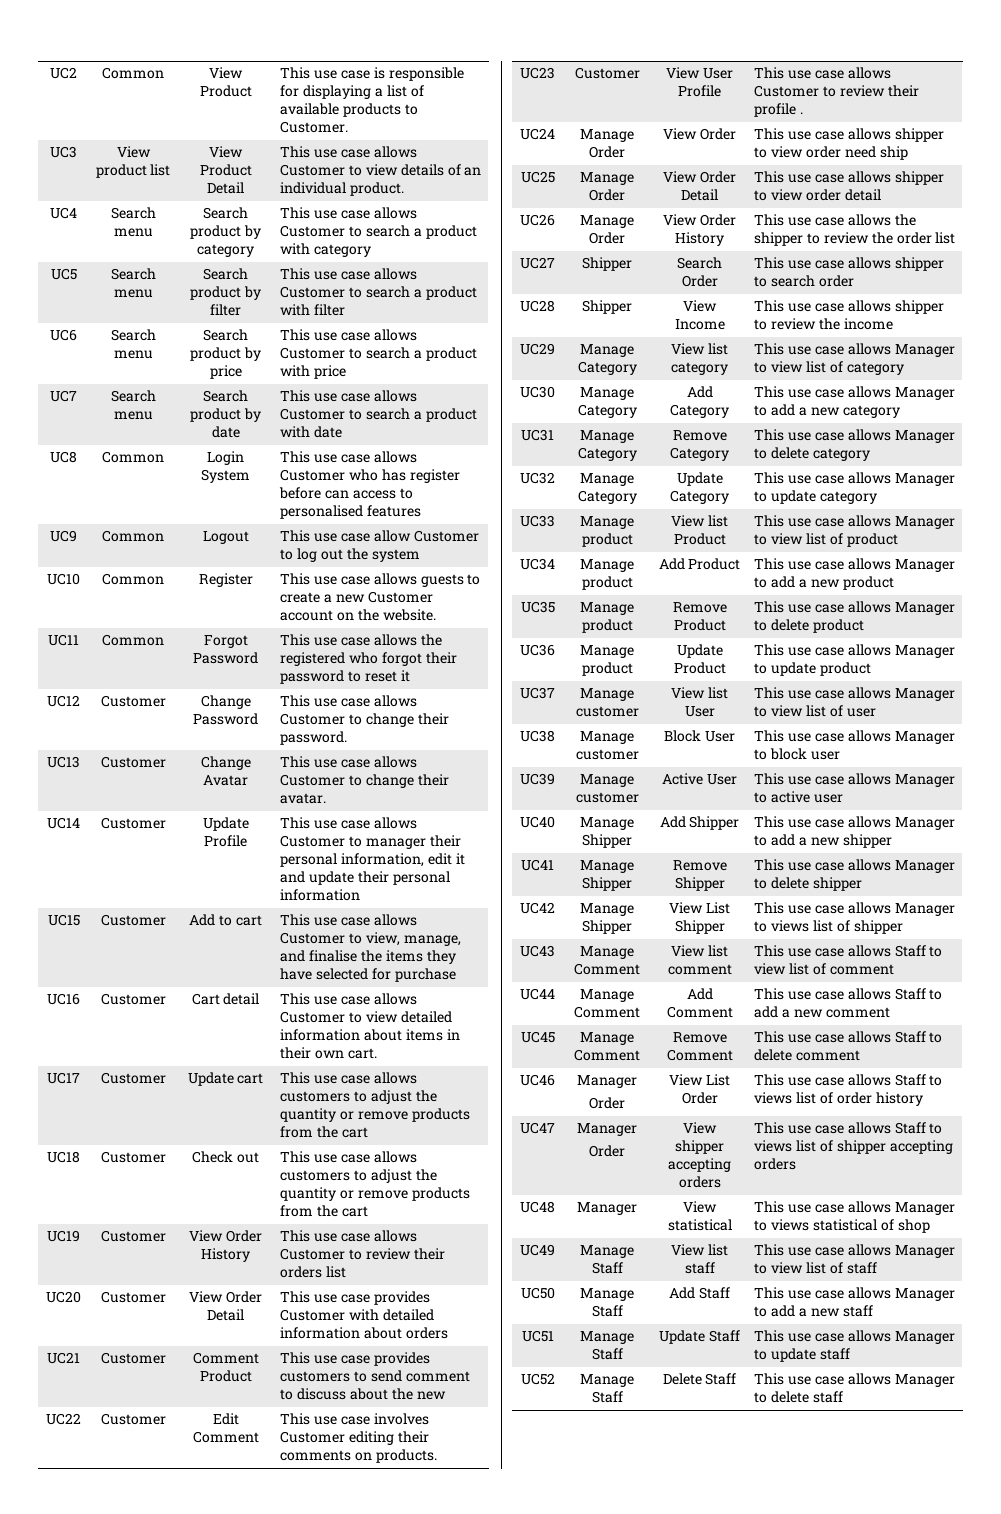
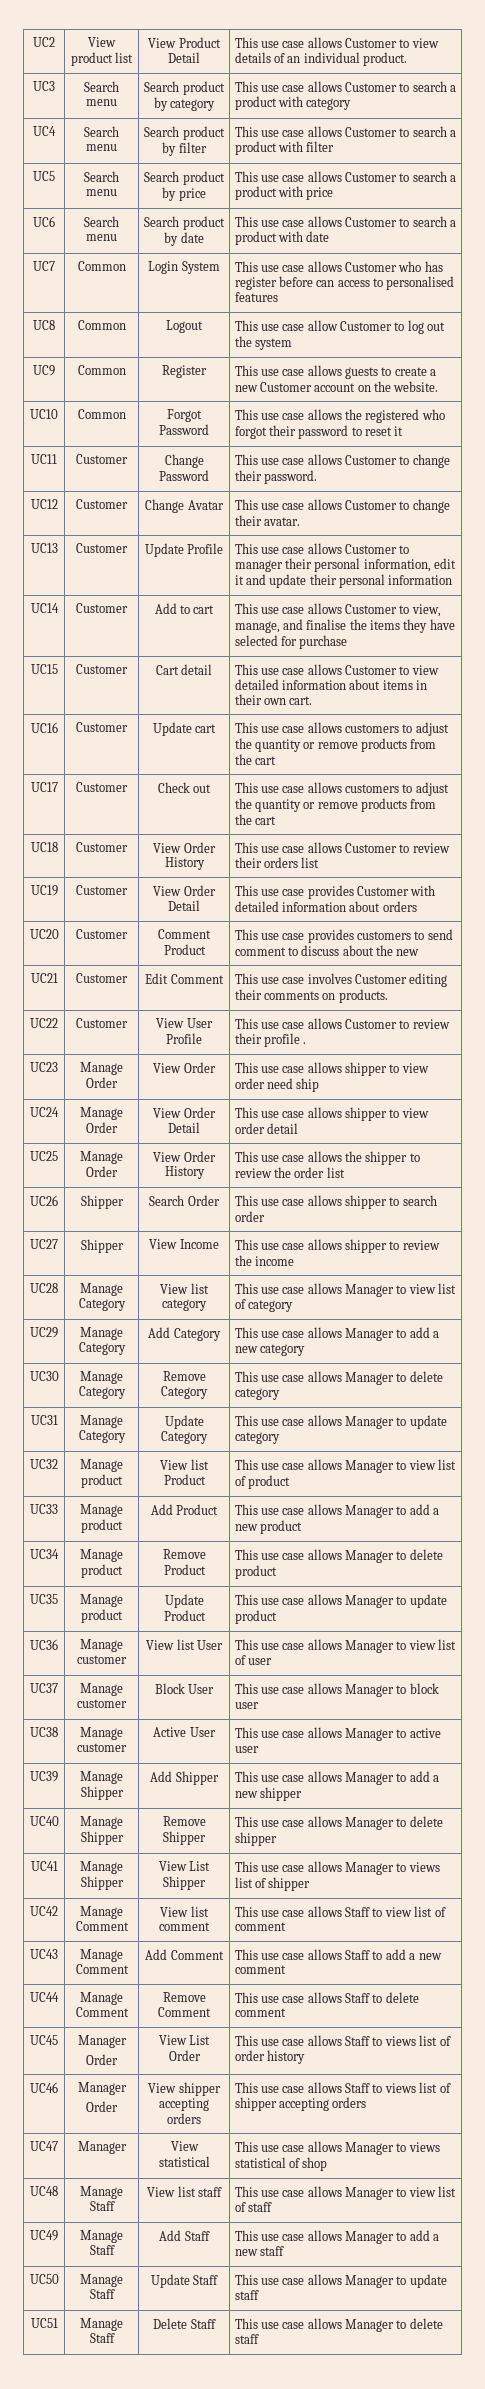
- UC2 | Common | View Product | This use case is responsible for displaying a list of available products to Customer.
- UC3 | View product list | View Product Detail | This use case allows Customer to view details of an individual product.
+ UC2 | View product list | View Product Detail | This use case allows Customer to view details of an individual product.
- UC4 | Search menu | Search product by category | This use case allows Customer to search a product with category
+ UC3 | Search menu | Search product by category | This use case allows Customer to search a product with category
- UC5 | Search menu | Search product by filter | This use case allows Customer to search a product with filter
+ UC4 | Search menu | Search product by filter | This use case allows Customer to search a product with filter
- UC6 | Search menu | Search product by price | This use case allows Customer to search a product with price
+ UC5 | Search menu | Search product by price | This use case allows Customer to search a product with price
- UC7 | Search menu | Search product by date | This use case allows Customer to search a product with date
+ UC6 | Search menu | Search product by date | This use case allows Customer to search a product with date
- UC8 | Common | Login System | This use case allows Customer who has register before can access to personalised features
+ UC7 | Common | Login System | This use case allows Customer who has register before can access to personalised features
- UC9 | Common | Logout | This use case allow Customer to log out the system
+ UC8 | Common | Logout | This use case allow Customer to log out the system
- UC10 | Common | Register | This use case allows guests to create a new Customer account on the website.
+ UC9 | Common | Register | This use case allows guests to create a new Customer account on the website.
- UC11 | Common | Forgot Password | This use case allows the registered who forgot their password to reset it
+ UC10 | Common | Forgot Password | This use case allows the registered who forgot their password to reset it
- UC12 | Customer | Change Password | This use case allows Customer to change their password.
+ UC11 | Customer | Change Password | This use case allows Customer to change their password.
- UC13 | Customer | Change Avatar | This use case allows Customer to change their avatar.
+ UC12 | Customer | Change Avatar | This use case allows Customer to change their avatar.
- UC14 | Customer | Update Profile | This use case allows Customer to manager their personal information, edit it and update their personal information
+ UC13 | Customer | Update Profile | This use case allows Customer to manager their personal information, edit it and update their personal information
- UC15 | Customer | Add to cart | This use case allows Customer to view, manage, and finalise the items they have selected for purchase
+ UC14 | Customer | Add to cart | This use case allows Customer to view, manage, and finalise the items they have selected for purchase
- UC16 | Customer | Cart detail | This use case allows Customer to view detailed information about items in their own cart.
+ UC15 | Customer | Cart detail | This use case allows Customer to view detailed information about items in their own cart.
- UC17 | Customer | Update cart | This use case allows customers to adjust the quantity or remove products from the cart
+ UC16 | Customer | Update cart | This use case allows customers to adjust the quantity or remove products from the cart
- UC18 | Customer | Check out | This use case allows customers to adjust the quantity or remove products from the cart
+ UC17 | Customer | Check out | This use case allows customers to adjust the quantity or remove products from the cart
- UC19 | Customer | View Order History | This use case allows Customer to review their orders list
+ UC18 | Customer | View Order History | This use case allows Customer to review their orders list
- UC20 | Customer | View Order Detail | This use case provides Customer with detailed information about orders
+ UC19 | Customer | View Order Detail | This use case provides Customer with detailed information about orders
- UC21 | Customer | Comment Product | This use case provides customers to send comment to discuss about the new
+ UC20 | Customer | Comment Product | This use case provides customers to send comment to discuss about the new
- UC22 | Customer | Edit Comment | This use case involves Customer editing their comments on products.
+ UC21 | Customer | Edit Comment | This use case involves Customer editing their comments on products.
- UC23 | Customer | View User Profile | This use case allows Customer to review their profile .
+ UC22 | Customer | View User Profile | This use case allows Customer to review their profile .
- UC24 | Manage Order | View Order | This use case allows shipper to view order need ship
+ UC23 | Manage Order | View Order | This use case allows shipper to view order need ship
- UC25 | Manage Order | View Order Detail | This use case allows shipper to view order detail
+ UC24 | Manage Order | View Order Detail | This use case allows shipper to view order detail
- UC26 | Manage Order | View Order History | This use case allows the shipper to review the order list
+ UC25 | Manage Order | View Order History | This use case allows the shipper to review the order list
- UC27 | Shipper | Search Order | This use case allows shipper to search order
+ UC26 | Shipper | Search Order | This use case allows shipper to search order
- UC28 | Shipper | View Income | This use case allows shipper to review the income
+ UC27 | Shipper | View Income | This use case allows shipper to review the income
- UC29 | Manage Category | View list category | This use case allows Manager to view list of category
+ UC28 | Manage Category | View list category | This use case allows Manager to view list of category
- UC30 | Manage Category | Add Category | This use case allows Manager to add a new category
+ UC29 | Manage Category | Add Category | This use case allows Manager to add a new category
- UC31 | Manage Category | Remove Category | This use case allows Manager to delete category
+ UC30 | Manage Category | Remove Category | This use case allows Manager to delete category
- UC32 | Manage Category | Update Category | This use case allows Manager to update category
+ UC31 | Manage Category | Update Category | This use case allows Manager to update category
- UC33 | Manage product | View list Product | This use case allows Manager to view list of product
+ UC32 | Manage product | View list Product | This use case allows Manager to view list of product
- UC34 | Manage product | Add Product | This use case allows Manager to add a new product
+ UC33 | Manage product | Add Product | This use case allows Manager to add a new product
- UC35 | Manage product | Remove Product | This use case allows Manager to delete product
+ UC34 | Manage product | Remove Product | This use case allows Manager to delete product
- UC36 | Manage product | Update Product | This use case allows Manager to update product
+ UC35 | Manage product | Update Product | This use case allows Manager to update product
- UC37 | Manage customer | View list User | This use case allows Manager to view list of user
+ UC36 | Manage customer | View list User | This use case allows Manager to view list of user
- UC38 | Manage customer | Block User | This use case allows Manager to block user
+ UC37 | Manage customer | Block User | This use case allows Manager to block user
- UC39 | Manage customer | Active User | This use case allows Manager to active user
+ UC38 | Manage customer | Active User | This use case allows Manager to active user
- UC40 | Manage Shipper | Add Shipper | This use case allows Manager to add a new shipper
+ UC39 | Manage Shipper | Add Shipper | This use case allows Manager to add a new shipper
- UC41 | Manage Shipper | Remove Shipper | This use case allows Manager to delete shipper
+ UC40 | Manage Shipper | Remove Shipper | This use case allows Manager to delete shipper
- UC42 | Manage Shipper | View List Shipper | This use case allows Manager to views list of shipper
+ UC41 | Manage Shipper | View List Shipper | This use case allows Manager to views list of shipper
- UC43 | Manage Comment | View list comment | This use case allows Staff to view list of comment
+ UC42 | Manage Comment | View list comment | This use case allows Staff to view list of comment
- UC44 | Manage Comment | Add Comment | This use case allows Staff to add a new comment
+ UC43 | Manage Comment | Add Comment | This use case allows Staff to add a new comment
- UC45 | Manage Comment | Remove Comment | This use case allows Staff to delete comment
+ UC44 | Manage Comment | Remove Comment | This use case allows Staff to delete comment
- UC46 | Manager
+ UC45 | Manager
- UC47 | Manager
+ UC46 | Manager
- UC48 | Manager | View statistical | This use case allows Manager to views statistical of shop
+ UC47 | Manager | View statistical | This use case allows Manager to views statistical of shop
- UC49 | Manage Staff | View list staff | This use case allows Manager to view list of staff
+ UC48 | Manage Staff | View list staff | This use case allows Manager to view list of staff
- UC50 | Manage Staff | Add Staff | This use case allows Manager to add a new staff
+ UC49 | Manage Staff | Add Staff | This use case allows Manager to add a new staff
- UC51 | Manage Staff | Update Staff | This use case allows Manager to update staff
+ UC50 | Manage Staff | Update Staff | This use case allows Manager to update staff
- UC52 | Manage Staff | Delete Staff | This use case allows Manager to delete staff
+ UC51 | Manage Staff | Delete Staff | This use case allows Manager to delete staff

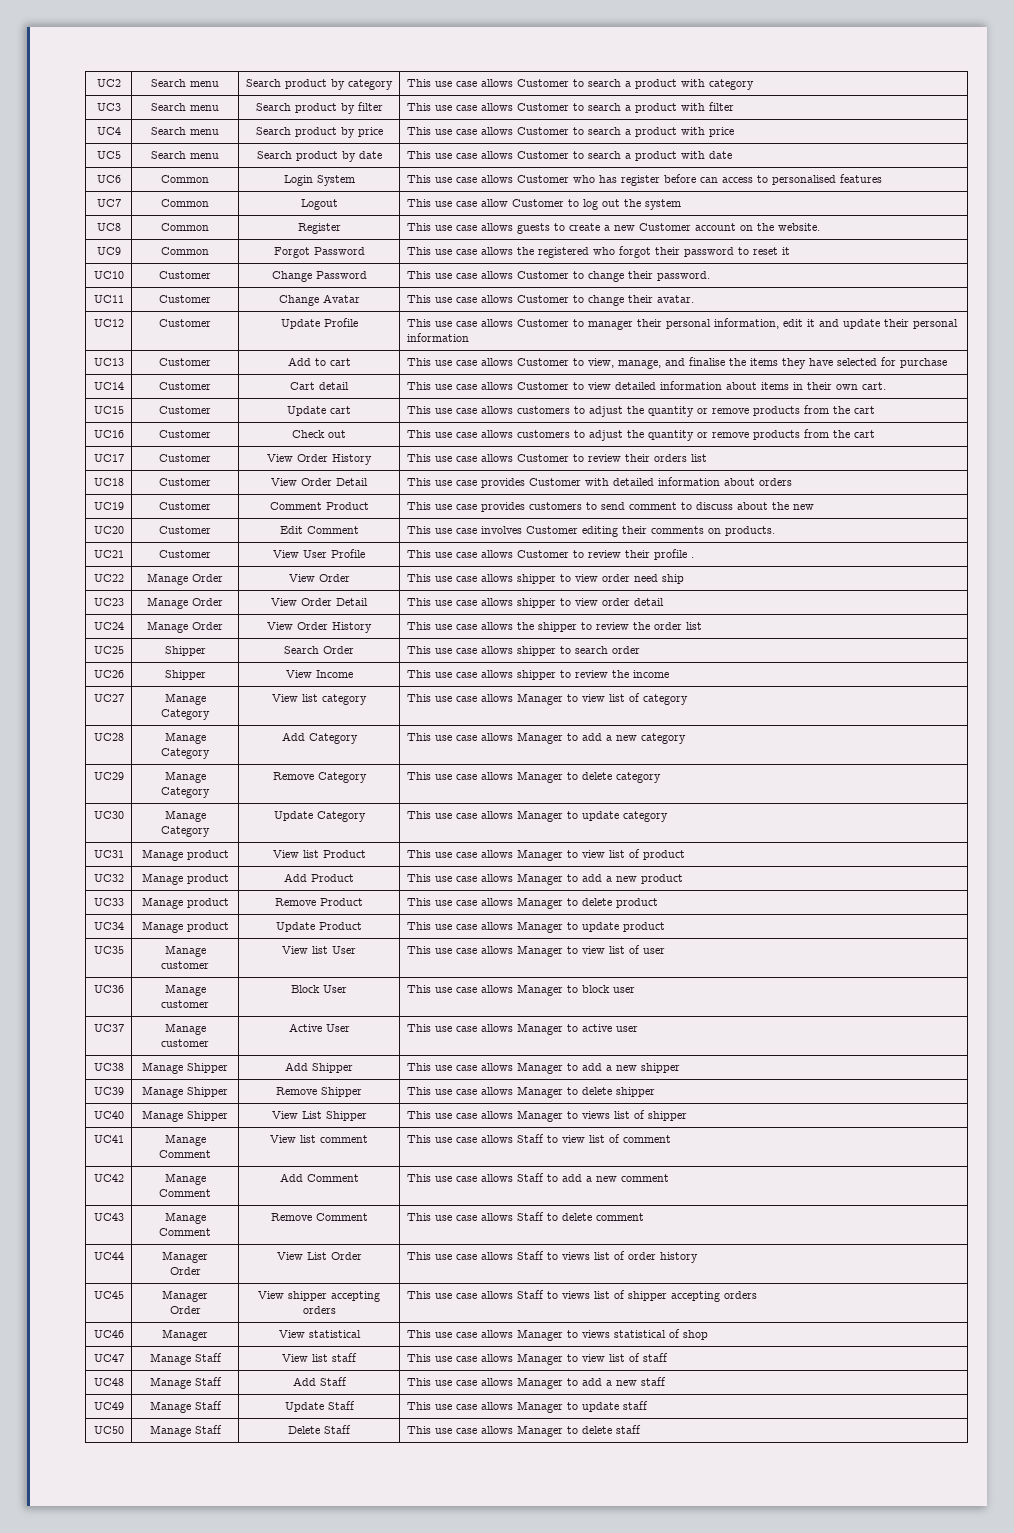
- UC2 | View product list | View Product Detail | This use case allows Customer to view details of an individual product.
- UC3 | Search menu | Search product by category | This use case allows Customer to search a product with category
+ UC2 | Search menu | Search product by category | This use case allows Customer to search a product with category
- UC4 | Search menu | Search product by filter | This use case allows Customer to search a product with filter
+ UC3 | Search menu | Search product by filter | This use case allows Customer to search a product with filter
- UC5 | Search menu | Search product by price | This use case allows Customer to search a product with price
+ UC4 | Search menu | Search product by price | This use case allows Customer to search a product with price
- UC6 | Search menu | Search product by date | This use case allows Customer to search a product with date
+ UC5 | Search menu | Search product by date | This use case allows Customer to search a product with date
- UC7 | Common | Login System | This use case allows Customer who has register before can access to personalised features
+ UC6 | Common | Login System | This use case allows Customer who has register before can access to personalised features
- UC8 | Common | Logout | This use case allow Customer to log out the system
+ UC7 | Common | Logout | This use case allow Customer to log out the system
- UC9 | Common | Register | This use case allows guests to create a new Customer account on the website.
+ UC8 | Common | Register | This use case allows guests to create a new Customer account on the website.
- UC10 | Common | Forgot Password | This use case allows the registered who forgot their password to reset it
+ UC9 | Common | Forgot Password | This use case allows the registered who forgot their password to reset it
- UC11 | Customer | Change Password | This use case allows Customer to change their password.
+ UC10 | Customer | Change Password | This use case allows Customer to change their password.
- UC12 | Customer | Change Avatar | This use case allows Customer to change their avatar.
+ UC11 | Customer | Change Avatar | This use case allows Customer to change their avatar.
- UC13 | Customer | Update Profile | This use case allows Customer to manager their personal information, edit it and update their personal information
+ UC12 | Customer | Update Profile | This use case allows Customer to manager their personal information, edit it and update their personal information
- UC14 | Customer | Add to cart | This use case allows Customer to view, manage, and finalise the items they have selected for purchase
+ UC13 | Customer | Add to cart | This use case allows Customer to view, manage, and finalise the items they have selected for purchase
- UC15 | Customer | Cart detail | This use case allows Customer to view detailed information about items in their own cart.
+ UC14 | Customer | Cart detail | This use case allows Customer to view detailed information about items in their own cart.
- UC16 | Customer | Update cart | This use case allows customers to adjust the quantity or remove products from the cart
+ UC15 | Customer | Update cart | This use case allows customers to adjust the quantity or remove products from the cart
- UC17 | Customer | Check out | This use case allows customers to adjust the quantity or remove products from the cart
+ UC16 | Customer | Check out | This use case allows customers to adjust the quantity or remove products from the cart
- UC18 | Customer | View Order History | This use case allows Customer to review their orders list
+ UC17 | Customer | View Order History | This use case allows Customer to review their orders list
- UC19 | Customer | View Order Detail | This use case provides Customer with detailed information about orders
+ UC18 | Customer | View Order Detail | This use case provides Customer with detailed information about orders
- UC20 | Customer | Comment Product | This use case provides customers to send comment to discuss about the new
+ UC19 | Customer | Comment Product | This use case provides customers to send comment to discuss about the new
- UC21 | Customer | Edit Comment | This use case involves Customer editing their comments on products.
+ UC20 | Customer | Edit Comment | This use case involves Customer editing their comments on products.
- UC22 | Customer | View User Profile | This use case allows Customer to review their profile .
+ UC21 | Customer | View User Profile | This use case allows Customer to review their profile .
- UC23 | Manage Order | View Order | This use case allows shipper to view order need ship
+ UC22 | Manage Order | View Order | This use case allows shipper to view order need ship
- UC24 | Manage Order | View Order Detail | This use case allows shipper to view order detail
+ UC23 | Manage Order | View Order Detail | This use case allows shipper to view order detail
- UC25 | Manage Order | View Order History | This use case allows the shipper to review the order list
+ UC24 | Manage Order | View Order History | This use case allows the shipper to review the order list
- UC26 | Shipper | Search Order | This use case allows shipper to search order
+ UC25 | Shipper | Search Order | This use case allows shipper to search order
- UC27 | Shipper | View Income | This use case allows shipper to review the income
+ UC26 | Shipper | View Income | This use case allows shipper to review the income
- UC28 | Manage Category | View list category | This use case allows Manager to view list of category
+ UC27 | Manage Category | View list category | This use case allows Manager to view list of category
- UC29 | Manage Category | Add Category | This use case allows Manager to add a new category
+ UC28 | Manage Category | Add Category | This use case allows Manager to add a new category
- UC30 | Manage Category | Remove Category | This use case allows Manager to delete category
+ UC29 | Manage Category | Remove Category | This use case allows Manager to delete category
- UC31 | Manage Category | Update Category | This use case allows Manager to update category
+ UC30 | Manage Category | Update Category | This use case allows Manager to update category
- UC32 | Manage product | View list Product | This use case allows Manager to view list of product
+ UC31 | Manage product | View list Product | This use case allows Manager to view list of product
- UC33 | Manage product | Add Product | This use case allows Manager to add a new product
+ UC32 | Manage product | Add Product | This use case allows Manager to add a new product
- UC34 | Manage product | Remove Product | This use case allows Manager to delete product
+ UC33 | Manage product | Remove Product | This use case allows Manager to delete product
- UC35 | Manage product | Update Product | This use case allows Manager to update product
+ UC34 | Manage product | Update Product | This use case allows Manager to update product
- UC36 | Manage customer | View list User | This use case allows Manager to view list of user
+ UC35 | Manage customer | View list User | This use case allows Manager to view list of user
- UC37 | Manage customer | Block User | This use case allows Manager to block user
+ UC36 | Manage customer | Block User | This use case allows Manager to block user
- UC38 | Manage customer | Active User | This use case allows Manager to active user
+ UC37 | Manage customer | Active User | This use case allows Manager to active user
- UC39 | Manage Shipper | Add Shipper | This use case allows Manager to add a new shipper
+ UC38 | Manage Shipper | Add Shipper | This use case allows Manager to add a new shipper
- UC40 | Manage Shipper | Remove Shipper | This use case allows Manager to delete shipper
+ UC39 | Manage Shipper | Remove Shipper | This use case allows Manager to delete shipper
- UC41 | Manage Shipper | View List Shipper | This use case allows Manager to views list of shipper
+ UC40 | Manage Shipper | View List Shipper | This use case allows Manager to views list of shipper
- UC42 | Manage Comment | View list comment | This use case allows Staff to view list of comment
+ UC41 | Manage Comment | View list comment | This use case allows Staff to view list of comment
- UC43 | Manage Comment | Add Comment | This use case allows Staff to add a new comment
+ UC42 | Manage Comment | Add Comment | This use case allows Staff to add a new comment
- UC44 | Manage Comment | Remove Comment | This use case allows Staff to delete comment
+ UC43 | Manage Comment | Remove Comment | This use case allows Staff to delete comment
- UC45 | Manager
+ UC44 | Manager
- UC46 | Manager
+ UC45 | Manager
- UC47 | Manager | View statistical | This use case allows Manager to views statistical of shop
+ UC46 | Manager | View statistical | This use case allows Manager to views statistical of shop
- UC48 | Manage Staff | View list staff | This use case allows Manager to view list of staff
+ UC47 | Manage Staff | View list staff | This use case allows Manager to view list of staff
- UC49 | Manage Staff | Add Staff | This use case allows Manager to add a new staff
+ UC48 | Manage Staff | Add Staff | This use case allows Manager to add a new staff
- UC50 | Manage Staff | Update Staff | This use case allows Manager to update staff
+ UC49 | Manage Staff | Update Staff | This use case allows Manager to update staff
- UC51 | Manage Staff | Delete Staff | This use case allows Manager to delete staff
+ UC50 | Manage Staff | Delete Staff | This use case allows Manager to delete staff

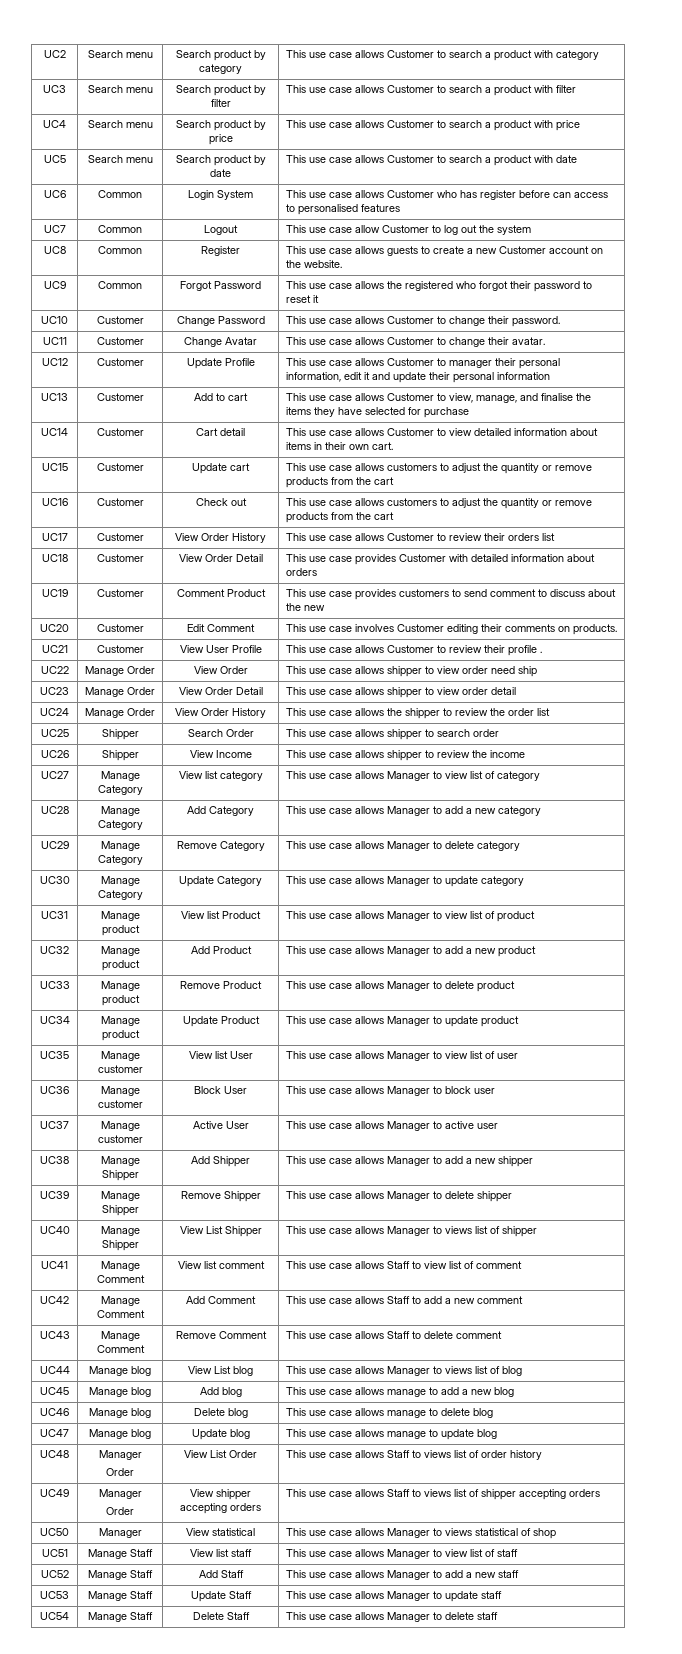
- UC44 | Manager
+ UC44 | Manage blog | View List blog | This use case allows Manager to views list of blog
+ UC45 | Manage blog | Add blog | This use case allows manage to add a new blog
+ UC46 | Manage blog | Delete blog | This use case allows manage to delete blog
+ UC47 | Manage blog | Update blog | This use case allows manage to update blog
+ UC48 | Manager
- UC45 | Manager
+ UC49 | Manager
- UC46 | Manager | View statistical | This use case allows Manager to views statistical of shop
+ UC50 | Manager | View statistical | This use case allows Manager to views statistical of shop
- UC47 | Manage Staff | View list staff | This use case allows Manager to view list of staff
+ UC51 | Manage Staff | View list staff | This use case allows Manager to view list of staff
- UC48 | Manage Staff | Add Staff | This use case allows Manager to add a new staff
+ UC52 | Manage Staff | Add Staff | This use case allows Manager to add a new staff
- UC49 | Manage Staff | Update Staff | This use case allows Manager to update staff
+ UC53 | Manage Staff | Update Staff | This use case allows Manager to update staff
- UC50 | Manage Staff | Delete Staff | This use case allows Manager to delete staff
+ UC54 | Manage Staff | Delete Staff | This use case allows Manager to delete staff

